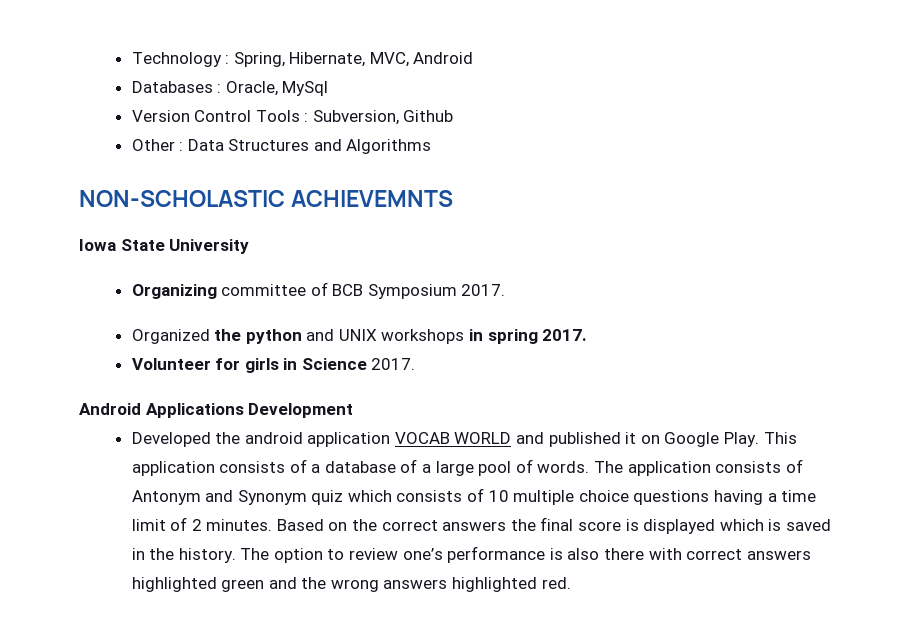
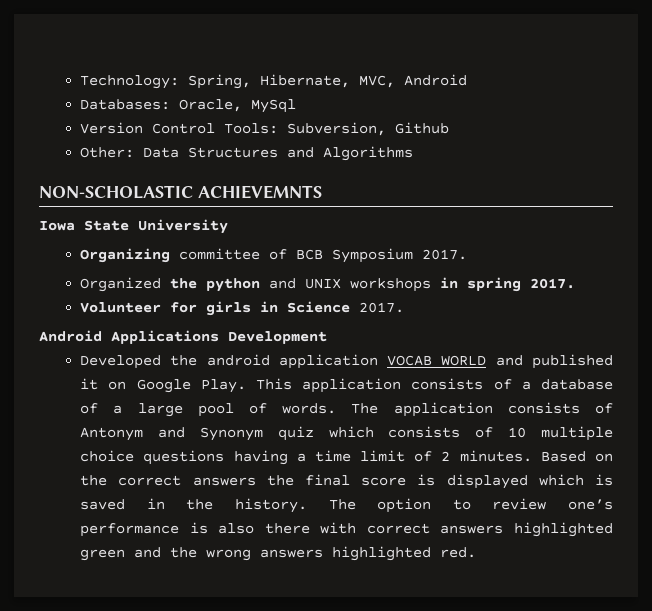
- Technology : Spring, Hibernate, MVC, Android
+ Technology: Spring, Hibernate, MVC, Android
- Databases : Oracle, MySql
+ Databases: Oracle, MySql
- Version Control Tools : Subversion, Github
+ Version Control Tools: Subversion, Github
- Other : Data Structures and Algorithms
+ Other: Data Structures and Algorithms

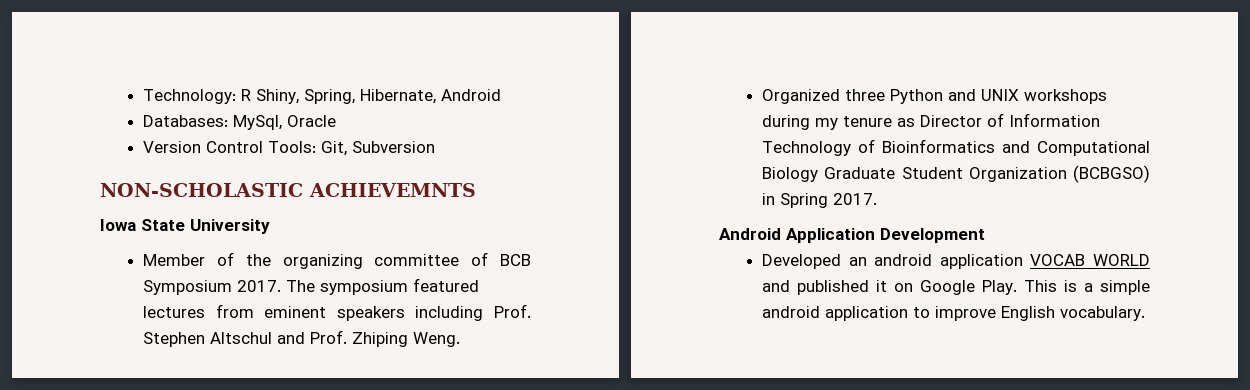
- Technology: Spring, Hibernate, MVC, Android
+ Technology: R Shiny, Spring, Hibernate, Android
- Databases: Oracle, MySql
+ Databases: MySql, Oracle
- Version Control Tools: Subversion, Github
- Other: Data Structures and Algorithms
+ Version Control Tools: Git, Subversion
- Organizing committee of BCB Symposium 2017.
+ Member of the organizing committee of BCB Symposium 2017. The symposium featured lectures from eminent speakers including Prof. Stephen Altschul and Prof. Zhiping Weng.
- Organized the python and UNIX workshops in spring 2017.
- Volunteer for girls in Science 2017.
+ Organized three Python and UNIX workshops during my tenure as Director of Information Technology of Bioinformatics and Computational Biology Graduate Student Organization (BCBGSO) in Spring 2017.
- Android Applications Development
+ Android Application Development
- Developed the android application VOCAB WORLD and published it on Google Play.
+ Developed an android application VOCAB WORLD and published it on Google Play.
- This application consists of a database of a large pool of words. The application consists of Antonym and Synonym quiz which consists of 10 multiple choice questions having a time limit of 2 minutes. Based on the correct answers the final score is displayed which is saved in the history. The option to review one’s performance is also there with correct answers highlighted green and the wrong answers highlighted red.
+ This is a simple android application to improve English vocabulary.

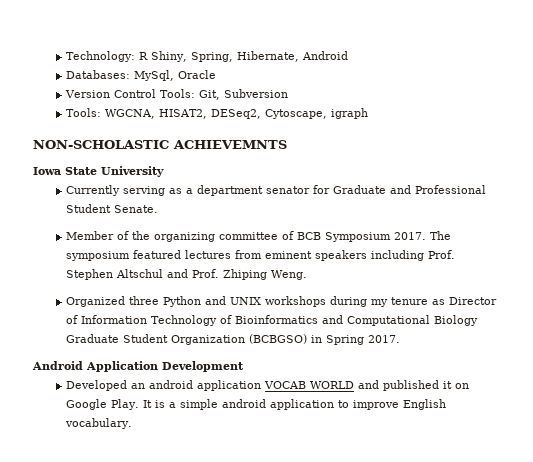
+ Tools: WGCNA, HISAT2, DESeq2, Cytoscape, igraph
+ Currently serving as a department senator for Graduate and Professional Student Senate.
- This is a simple android application to improve English vocabulary.
+ It is a simple android application to improve English vocabulary.

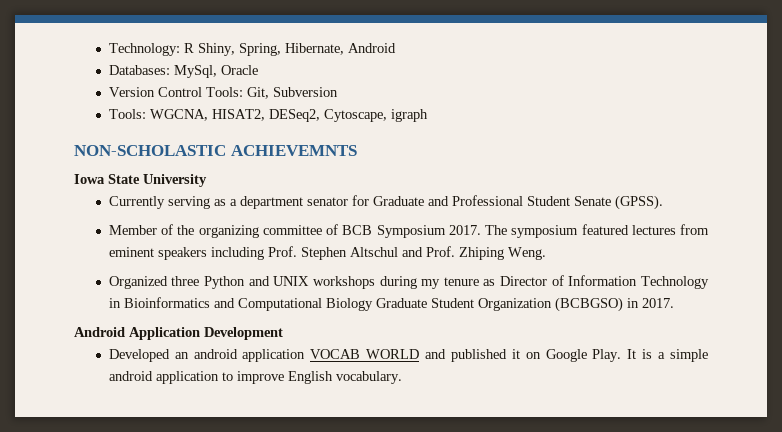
- Currently serving as a department senator for Graduate and Professional Student Senate.
+ Currently serving as a department senator for Graduate and Professional Student Senate (GPSS).
- Organized three Python and UNIX workshops during my tenure as Director of Information Technology of Bioinformatics and Computational Biology Graduate Student Organization (BCBGSO) in Spring 2017.
+ Organized three Python and UNIX workshops during my tenure as Director of Information Technology in Bioinformatics and Computational Biology Graduate Student Organization (BCBGSO) in 2017.

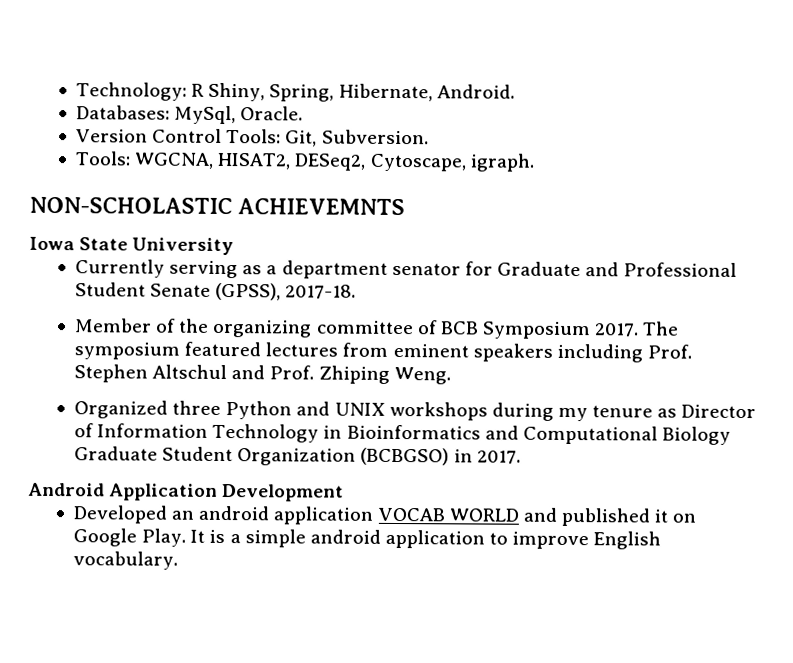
- Technology: R Shiny, Spring, Hibernate, Android
+ Technology: R Shiny, Spring, Hibernate, Android.
- Databases: MySql, Oracle
+ Databases: MySql, Oracle.
- Version Control Tools: Git, Subversion
+ Version Control Tools: Git, Subversion.
- Tools: WGCNA, HISAT2, DESeq2, Cytoscape, igraph
+ Tools: WGCNA, HISAT2, DESeq2, Cytoscape, igraph.
- Currently serving as a department senator for Graduate and Professional Student Senate (GPSS).
+ Currently serving as a department senator for Graduate and Professional Student Senate (GPSS), 2017-18.

